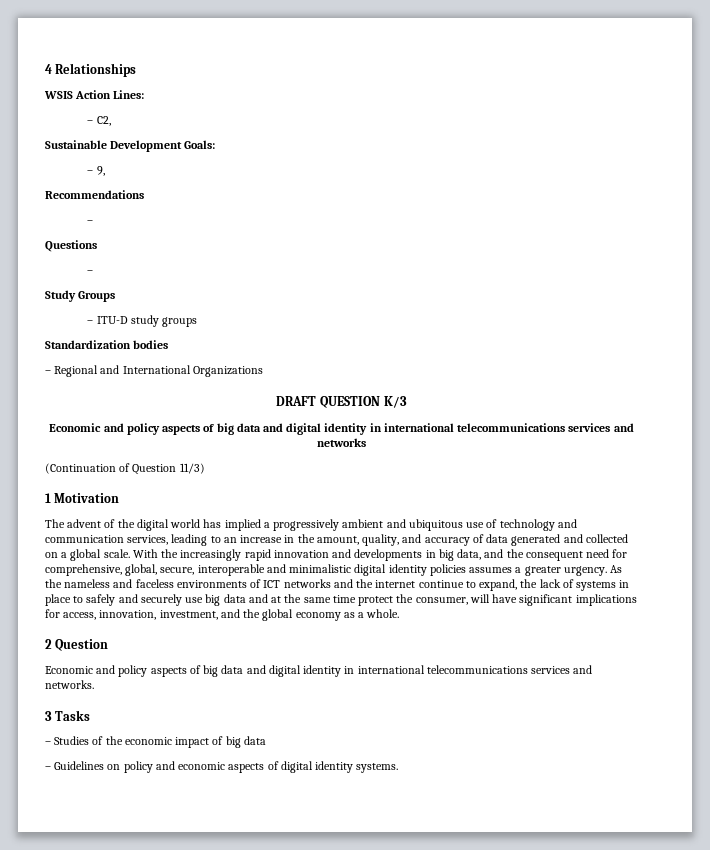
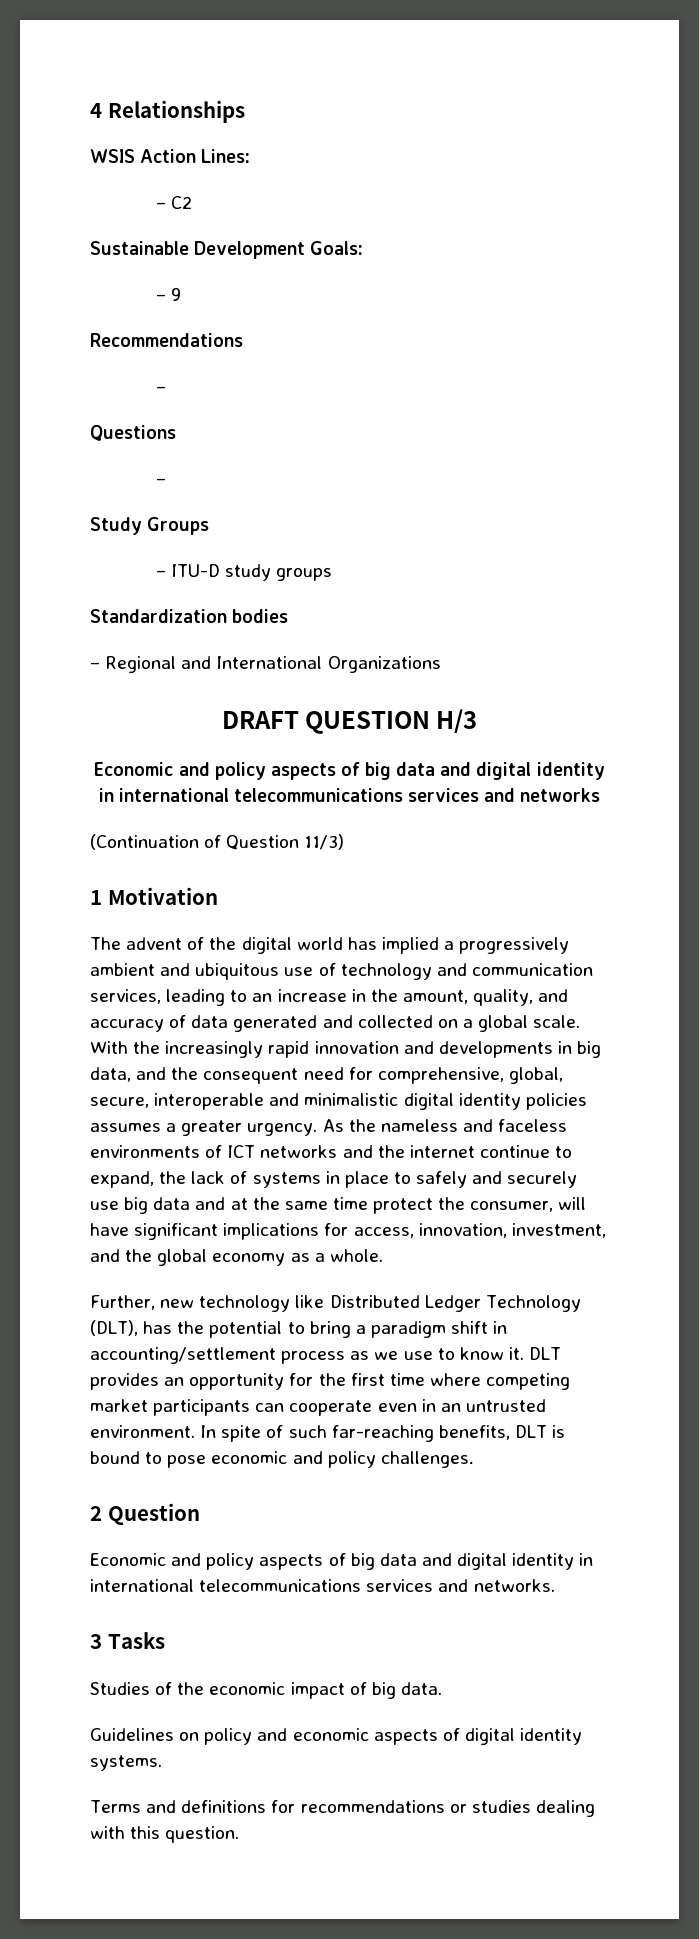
- – C2,
+ – C2
- – 9,
+ – 9
- DRAFT QUESTION K/3
+ DRAFT QUESTION H/3
+ Further, new technology like Distributed Ledger Technology (DLT), has the potential to bring a paradigm shift in accounting/settlement process as we use to know it. DLT provides an opportunity for the first time where competing market participants can cooperate even in an untrusted environment. In spite of such far-reaching benefits, DLT is bound to pose economic and policy challenges.
- – Studies of the economic impact of big data
- – Guidelines on policy and economic aspects of digital identity systems.
+ Studies of the economic impact of big data.
+ Guidelines on policy and economic aspects of digital identity systems.
+ Terms and definitions for recommendations or studies dealing with this question.

